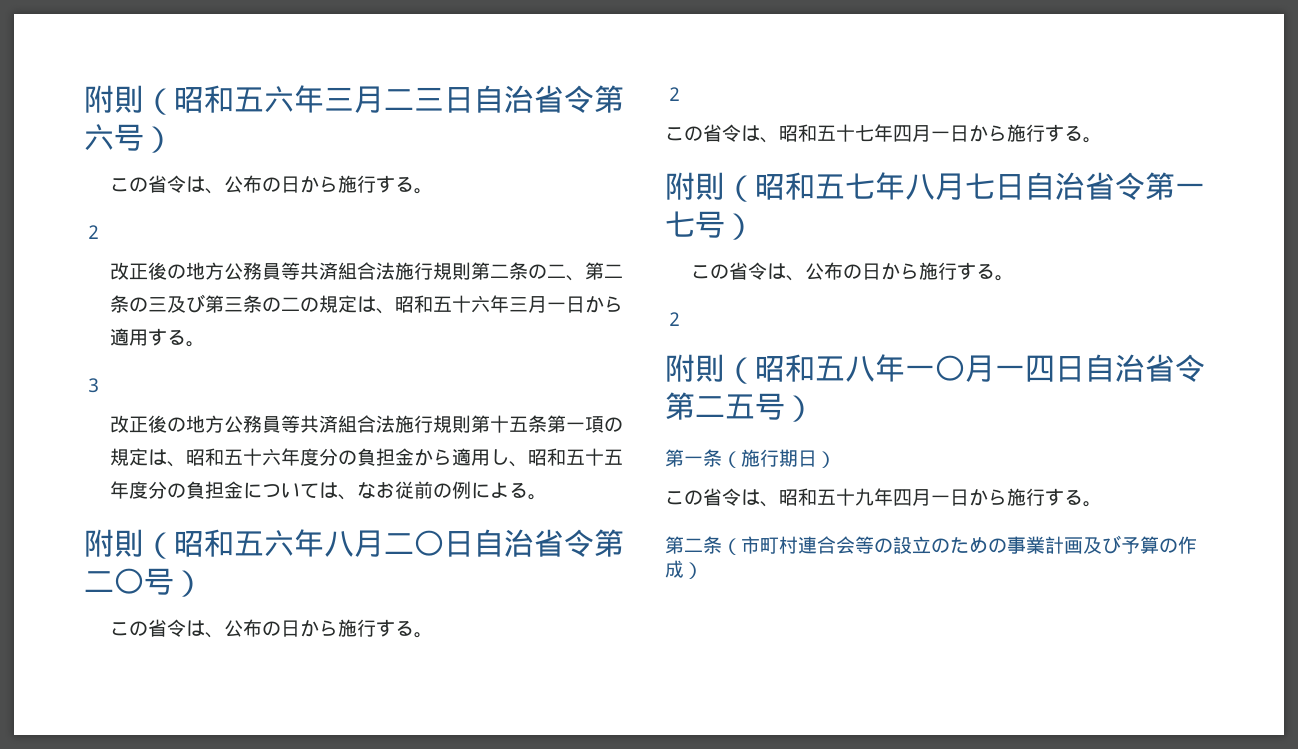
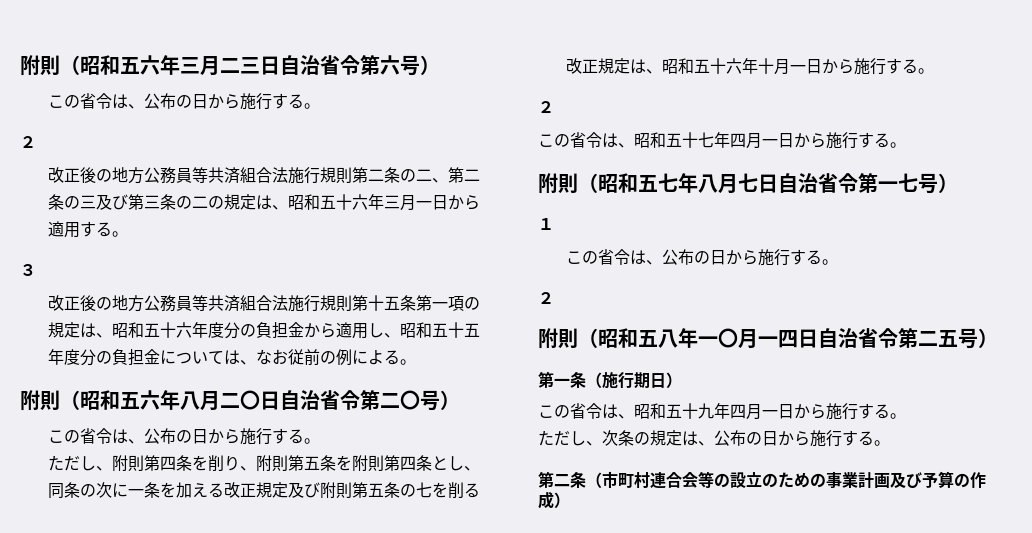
+ ただし、附則第四条を削り、附則第五条を附則第四条とし、同条の次に一条を加える改正規定及び附則第五条の七を削る改正規定は、昭和五十六年十月一日から施行する。
+ １
+ ただし、次条の規定は、公布の日から施行する。

